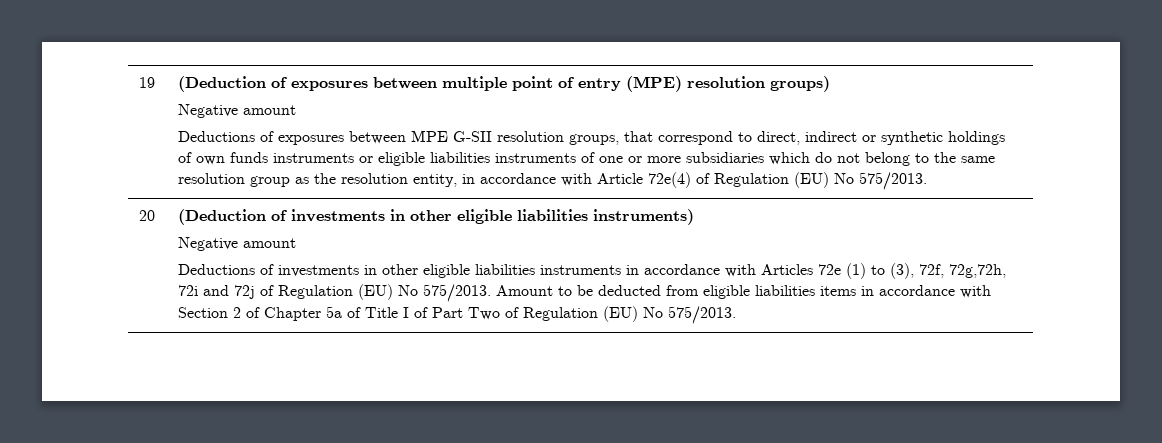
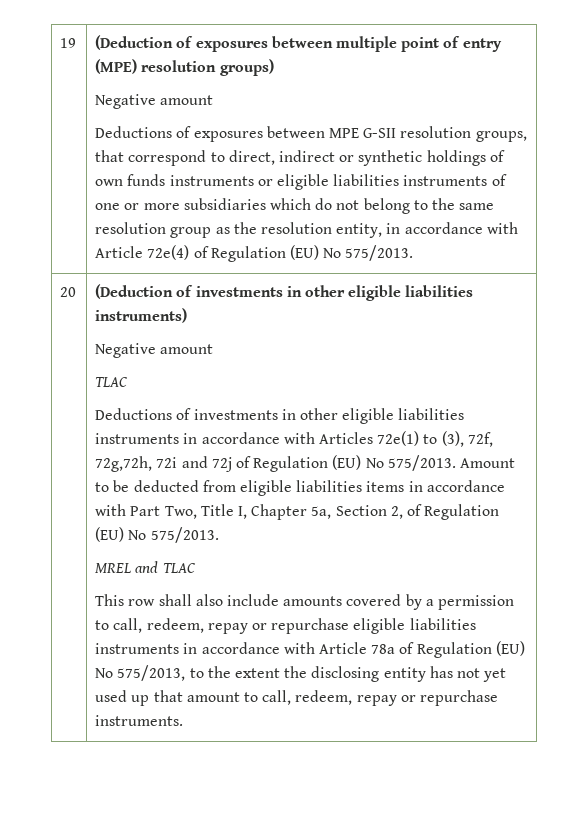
  (Deduction of investments in other eligible liabilities instruments)
  Negative amount
+ TLAC
- Deductions of investments in other eligible liabilities instruments in accordance with Articles 72e (1) to (3), 72f, 72g,72h, 72i and 72j of Regulation (EU) No 575/2013.
+ Deductions of investments in other eligible liabilities instruments in accordance with Articles 72e(1) to (3), 72f, 72g,72h, 72i and 72j of Regulation (EU) No 575/2013.
- Amount to be deducted from eligible liabilities items in accordance with Section 2 of Chapter 5a of Title I of Part Two of Regulation (EU) No 575/2013.
+ Amount to be deducted from eligible liabilities items in accordance with Part Two, Title I, Chapter 5a, Section 2, of Regulation (EU) No 575/2013.
+ MREL and TLAC
+ This row shall also include amounts covered by a permission to call, redeem, repay or repurchase eligible liabilities instruments in accordance with Article 78a of Regulation (EU) No 575/2013, to the extent the disclosing entity has not yet used up that amount to call, redeem, repay or repurchase instruments.

